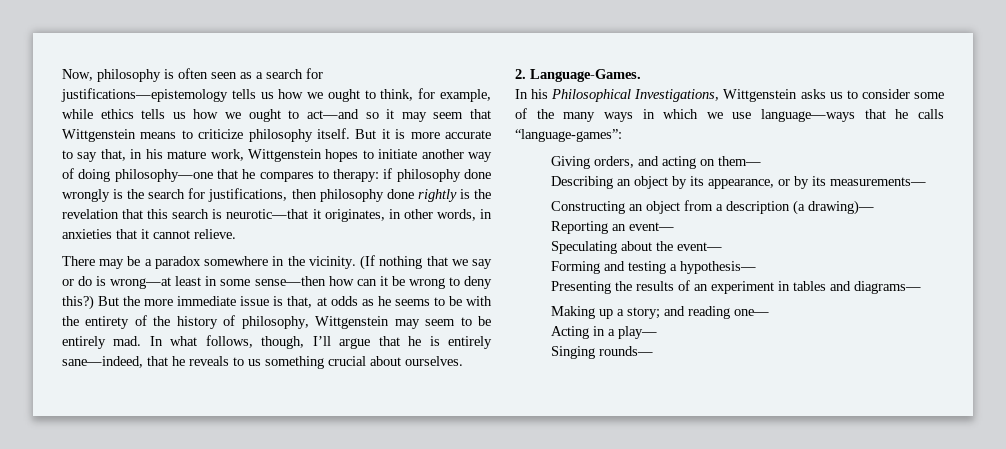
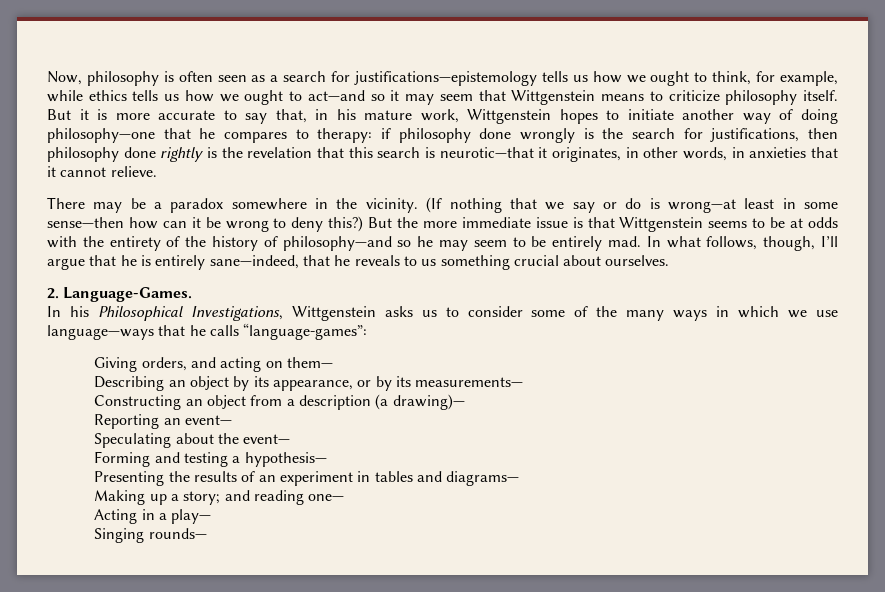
- But the more immediate issue is that, at odds as he seems to be with the entirety of the history of philosophy, Wittgenstein may seem to be entirely mad.
+ But the more immediate issue is that Wittgenstein seems to be at odds with the entirety of the history of philosophy—and so he may seem to be entirely mad.

